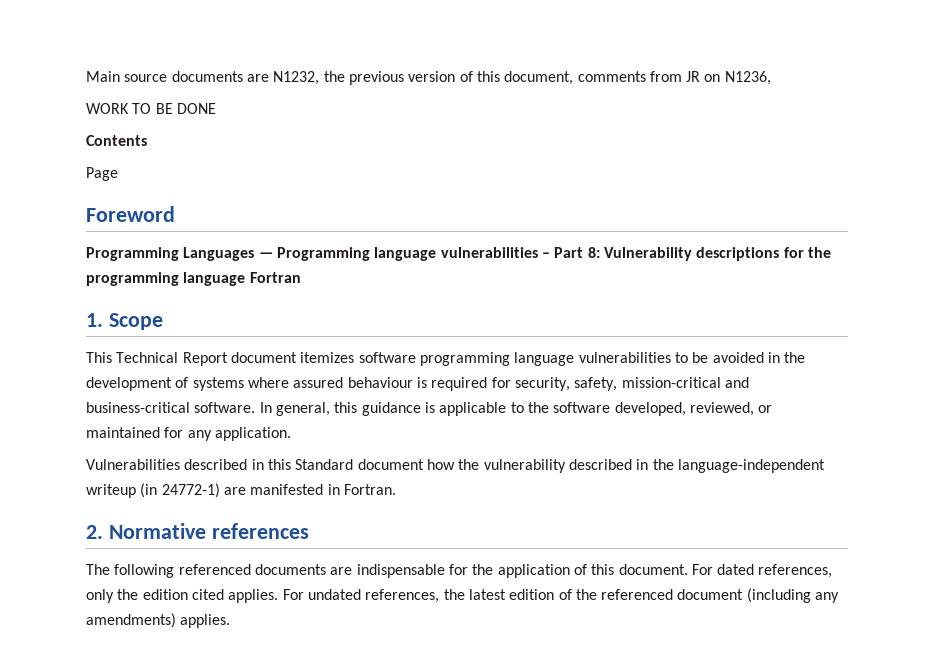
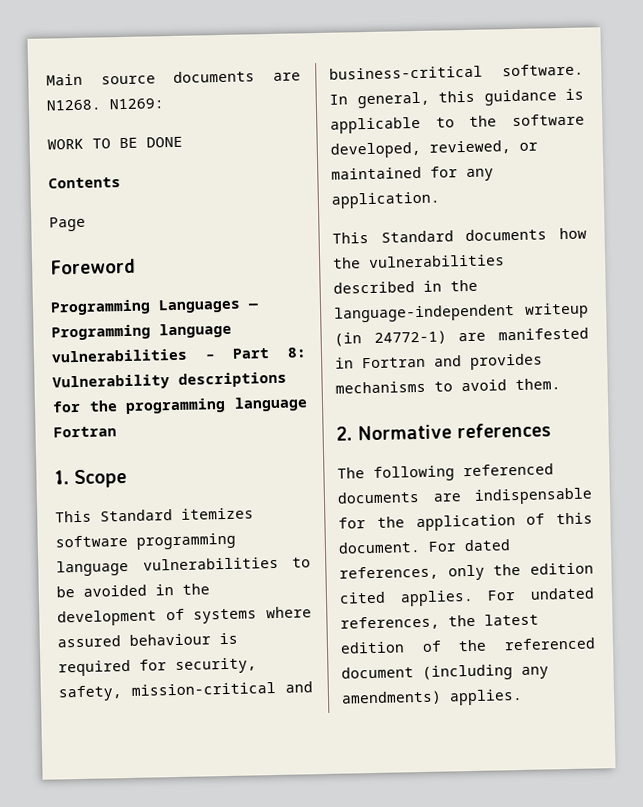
- Main source documents are N1232, the previous version of this document, comments from JR on N1236,
+ Main source documents are N1268. N1269:
- This Technical Report document itemizes software programming language vulnerabilities to be avoided in the development of systems where assured behaviour is required for security, safety, mission-critical and business-critical software.
+ This Standard itemizes software programming language vulnerabilities to be avoided in the development of systems where assured behaviour is required for security, safety, mission-critical and business-critical software.
- Vulnerabilities described in this Standard document how the vulnerability described in the language-independent writeup (in 24772-1) are manifested in Fortran.
+ This Standard documents how the vulnerabilities described in the language-independent writeup (in 24772-1) are manifested in Fortran and provides mechanisms to avoid them.

